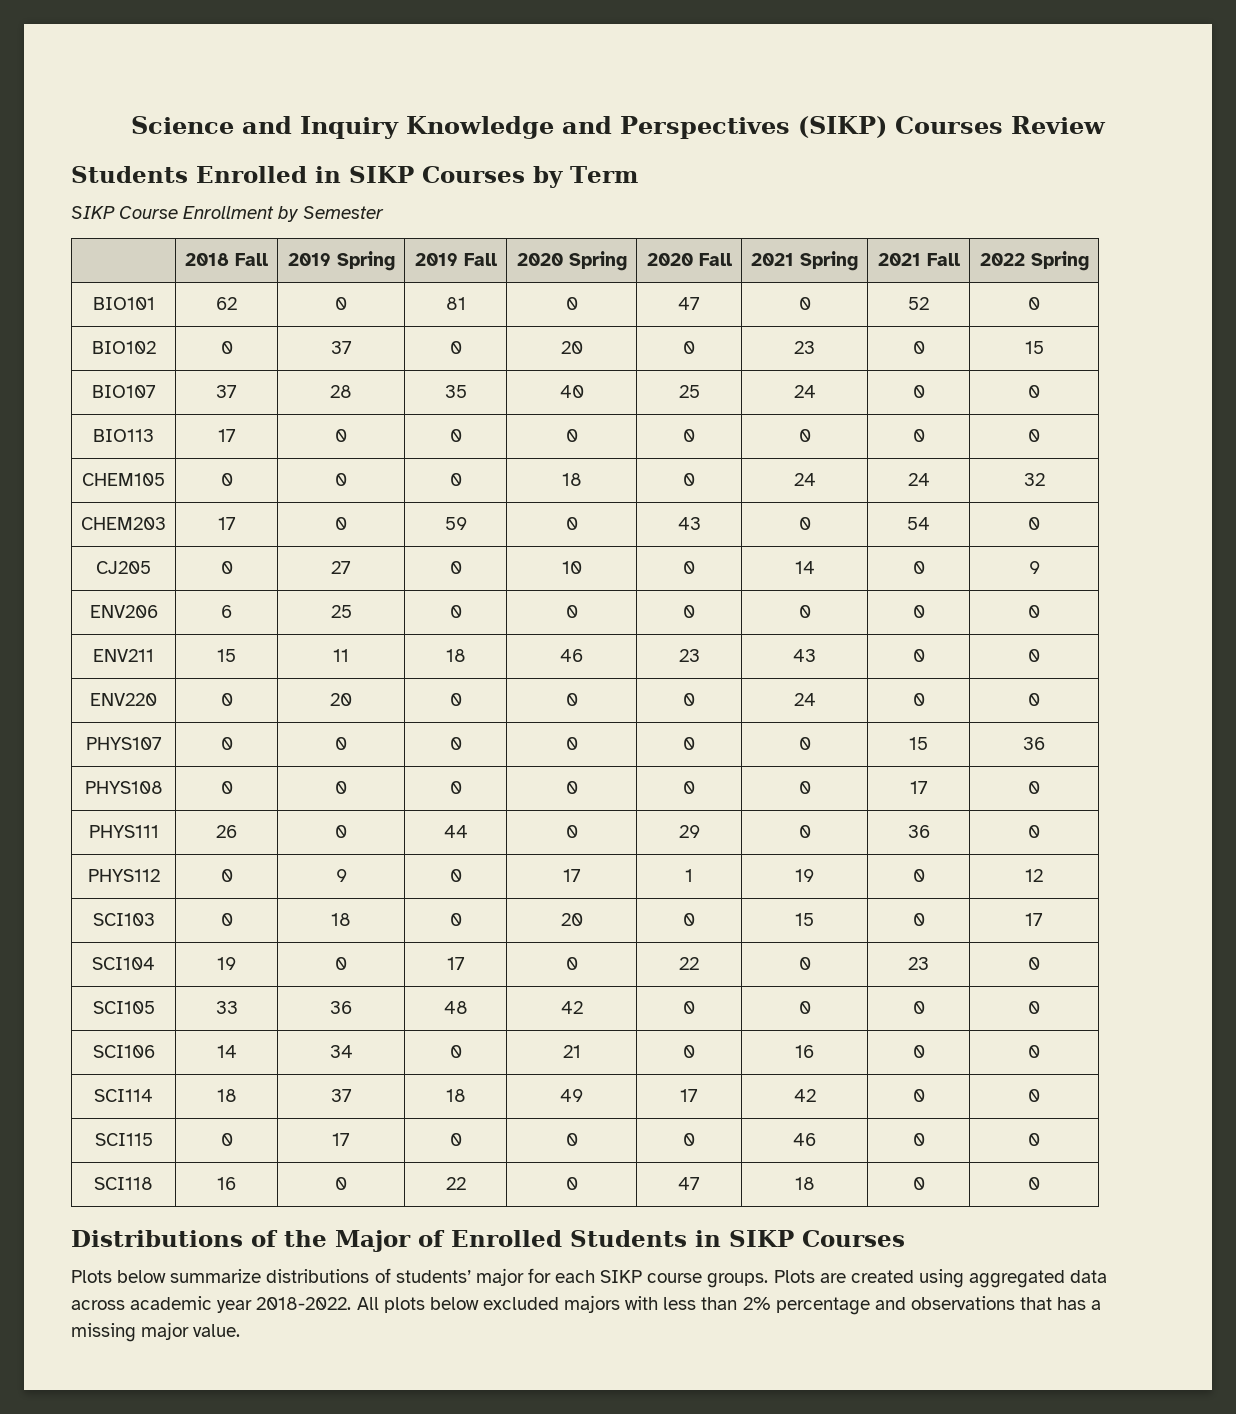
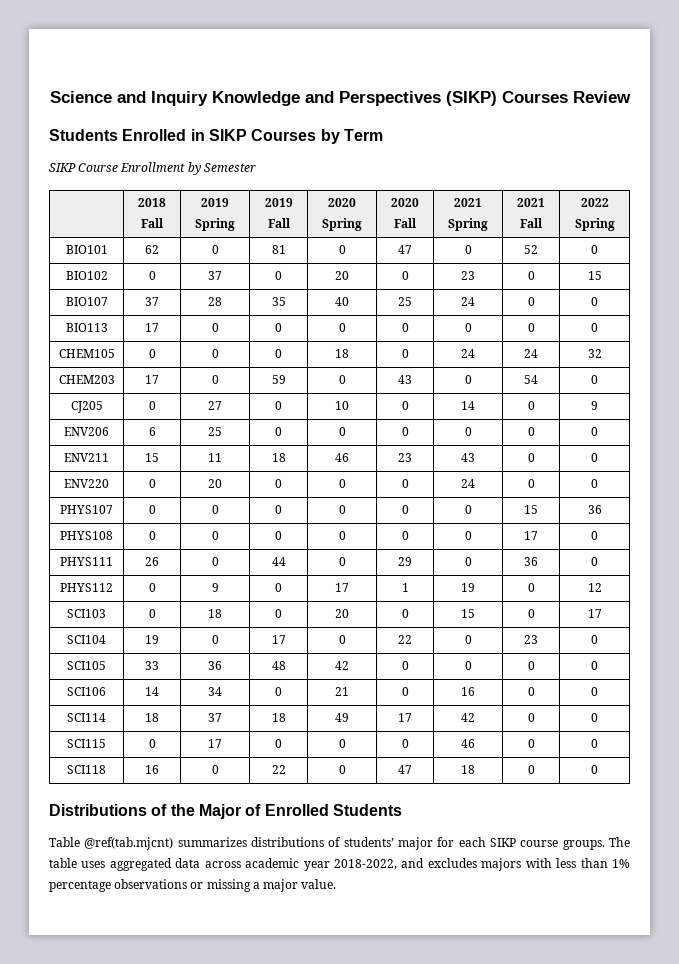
- Distributions of the Major of Enrolled Students in SIKP Courses
- Plots below summarize distributions of students’ major for each SIKP course groups.
+ Distributions of the Major of Enrolled Students
+ Table @ref(tab.mjcnt) summarizes distributions of students’ major for each SIKP course groups.
- Plots are created using aggregated data across academic year 2018-2022. All plots below excluded majors with less than 2% percentage and observations that has a missing major value.
+ The table uses aggregated data across academic year 2018-2022, and excludes majors with less than 1% percentage observations or missing a major value.

